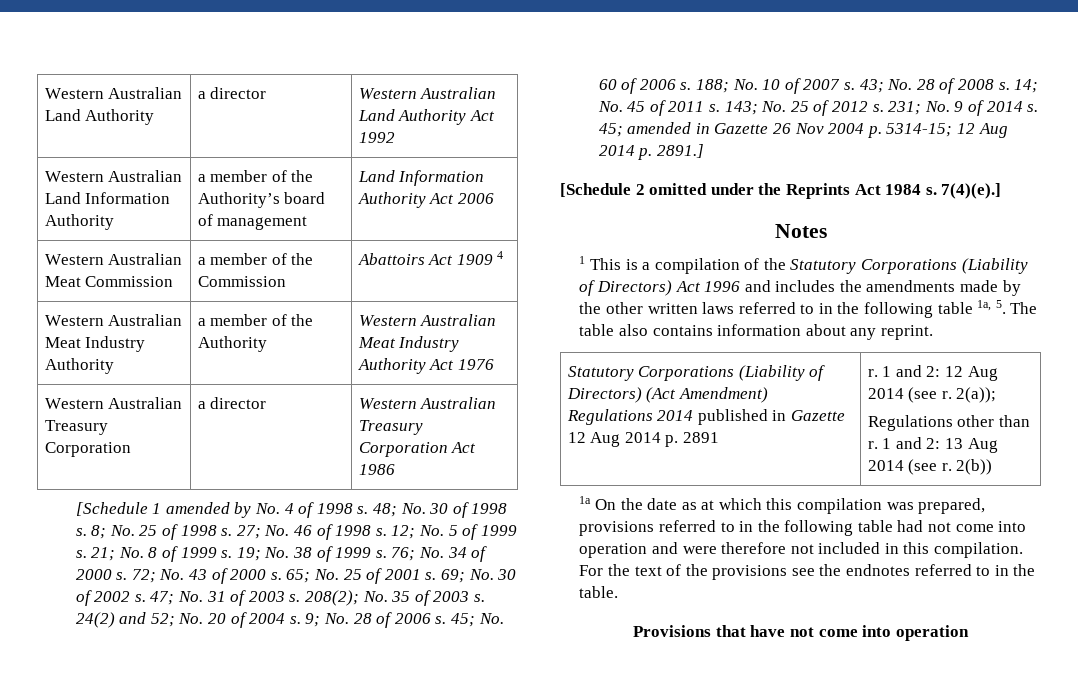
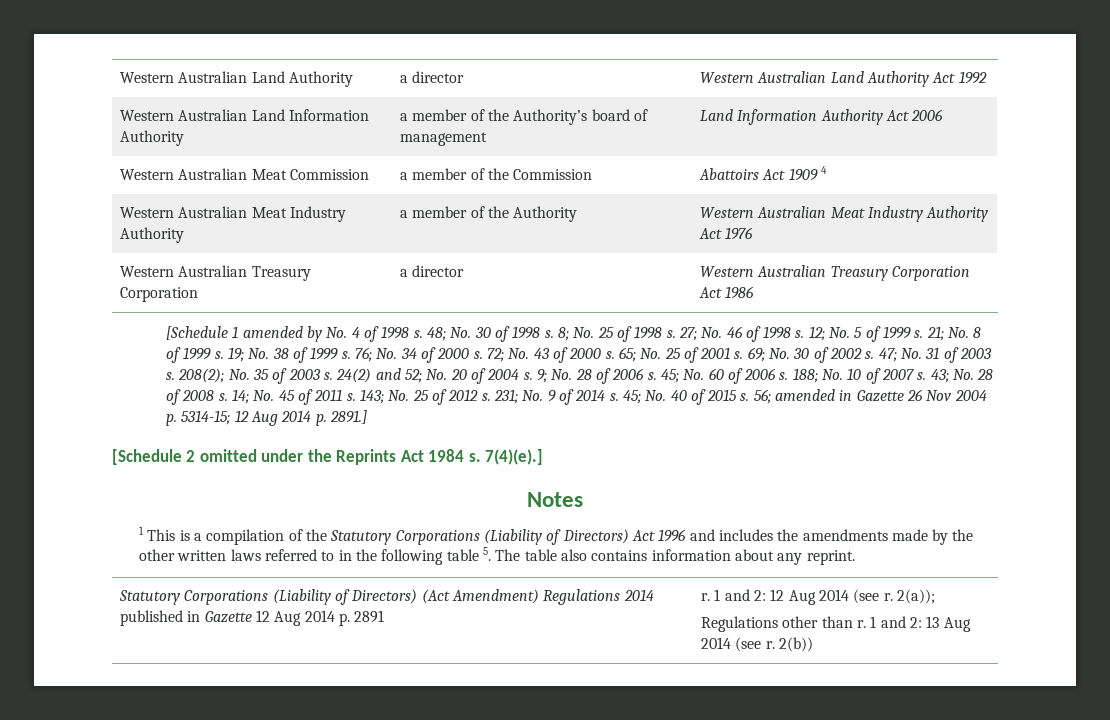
- 45; amended in Gazette 26 Nov 2004 p. 5314-15; 12 Aug 2014 p. 2891.]
+ 45; No. 40 of 2015 s. 56; amended in Gazette 26 Nov 2004 p. 5314-15; 12 Aug 2014 p. 2891.]
- 1 This is a compilation of the Statutory Corporations (Liability of Directors) Act 1996 and includes the amendments made by the other written laws referred to in the following table 1a, 5. The table also contains information about any reprint.
+ 1 This is a compilation of the Statutory Corporations (Liability of Directors) Act 1996 and includes the amendments made by the other written laws referred to in the following table 5. The table also contains information about any reprint.
- 1a On the date as at which this compilation was prepared, provisions referred to in the following table had not come into operation and were therefore not included in this compilation. For the text of the provisions see the endnotes referred to in the table.
- Provisions that have not come into operation

